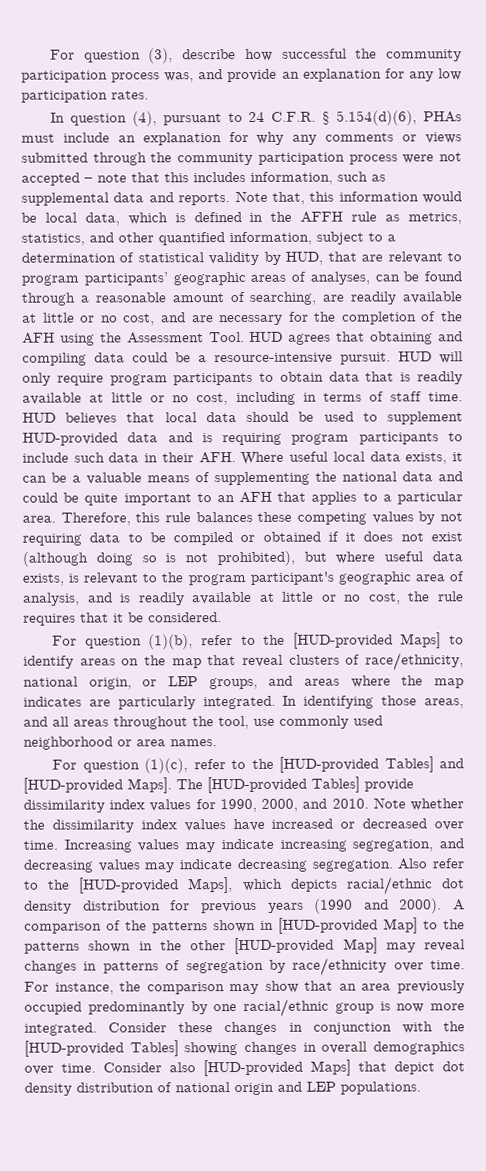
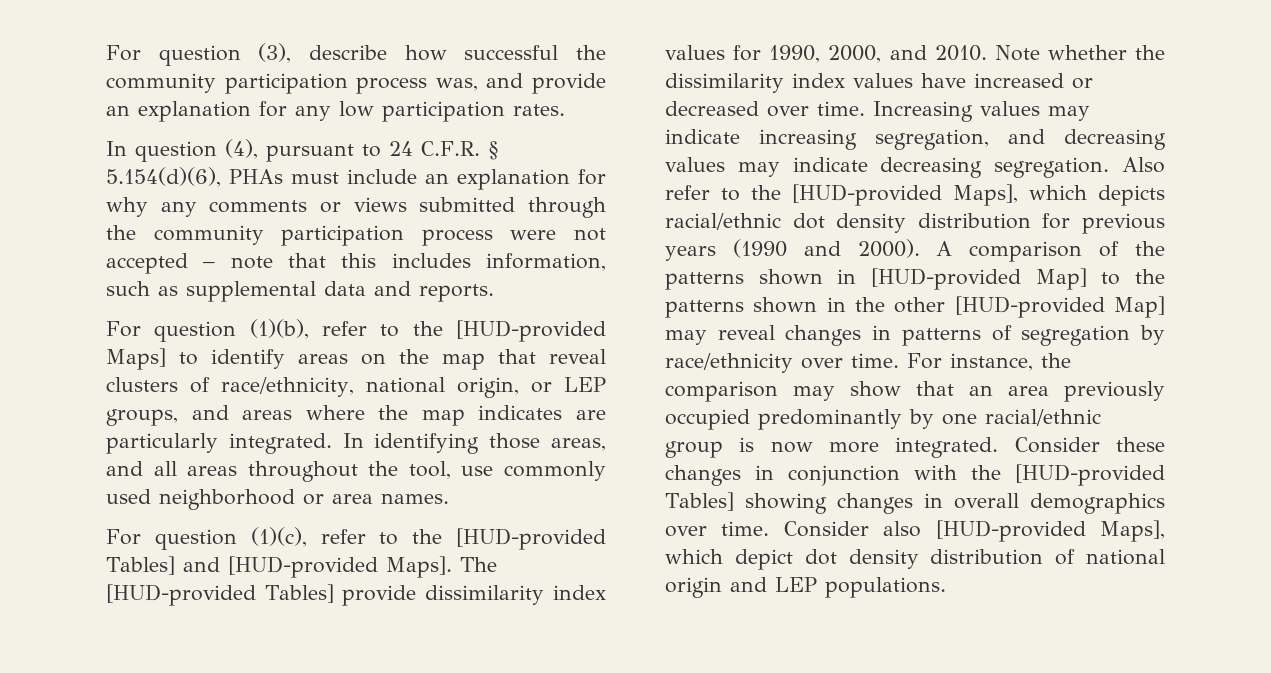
- Note that, this information would be local data, which is defined in the AFFH rule as metrics, statistics, and other quantified information, subject to a determination of statistical validity by HUD, that are relevant to program participants’ geographic areas of analyses, can be found through a reasonable amount of searching, are readily available at little or no cost, and are necessary for the completion of the AFH using the Assessment Tool. HUD agrees that obtaining and compiling data could be a resource-intensive pursuit. HUD will only require program participants to obtain data that is readily available at little or no cost, including in terms of staff time. HUD believes that local data should be used to supplement HUD-provided data and is requiring program participants to include such data in their AFH. Where useful local data exists, it can be a valuable means of supplementing the national data and could be quite important to an AFH that applies to a particular area. Therefore, this rule balances these competing values by not requiring data to be compiled or obtained if it does not exist (although doing so is not prohibited), but where useful data exists, is relevant to the program participant's geographic area of analysis, and is readily available at little or no cost, the rule requires that it be considered.
- Consider also [HUD-provided Maps] that depict dot density distribution of national origin and LEP populations.
+ Consider also [HUD-provided Maps], which depict dot density distribution of national origin and LEP populations.

